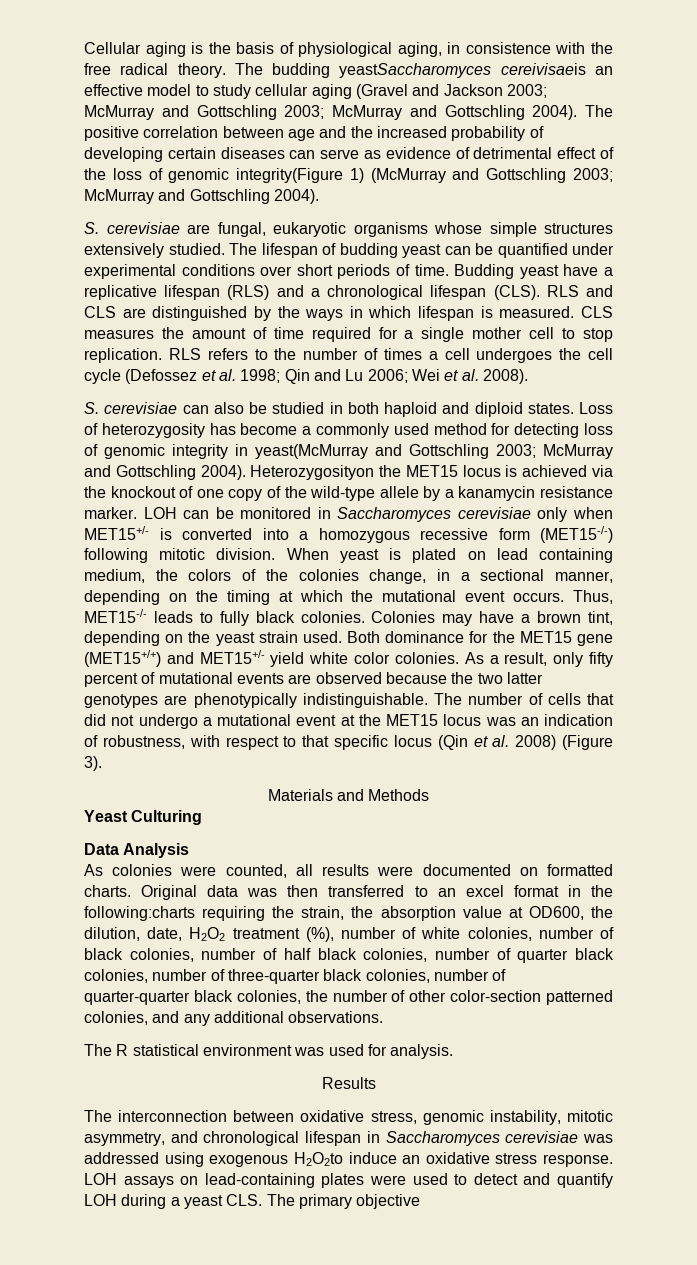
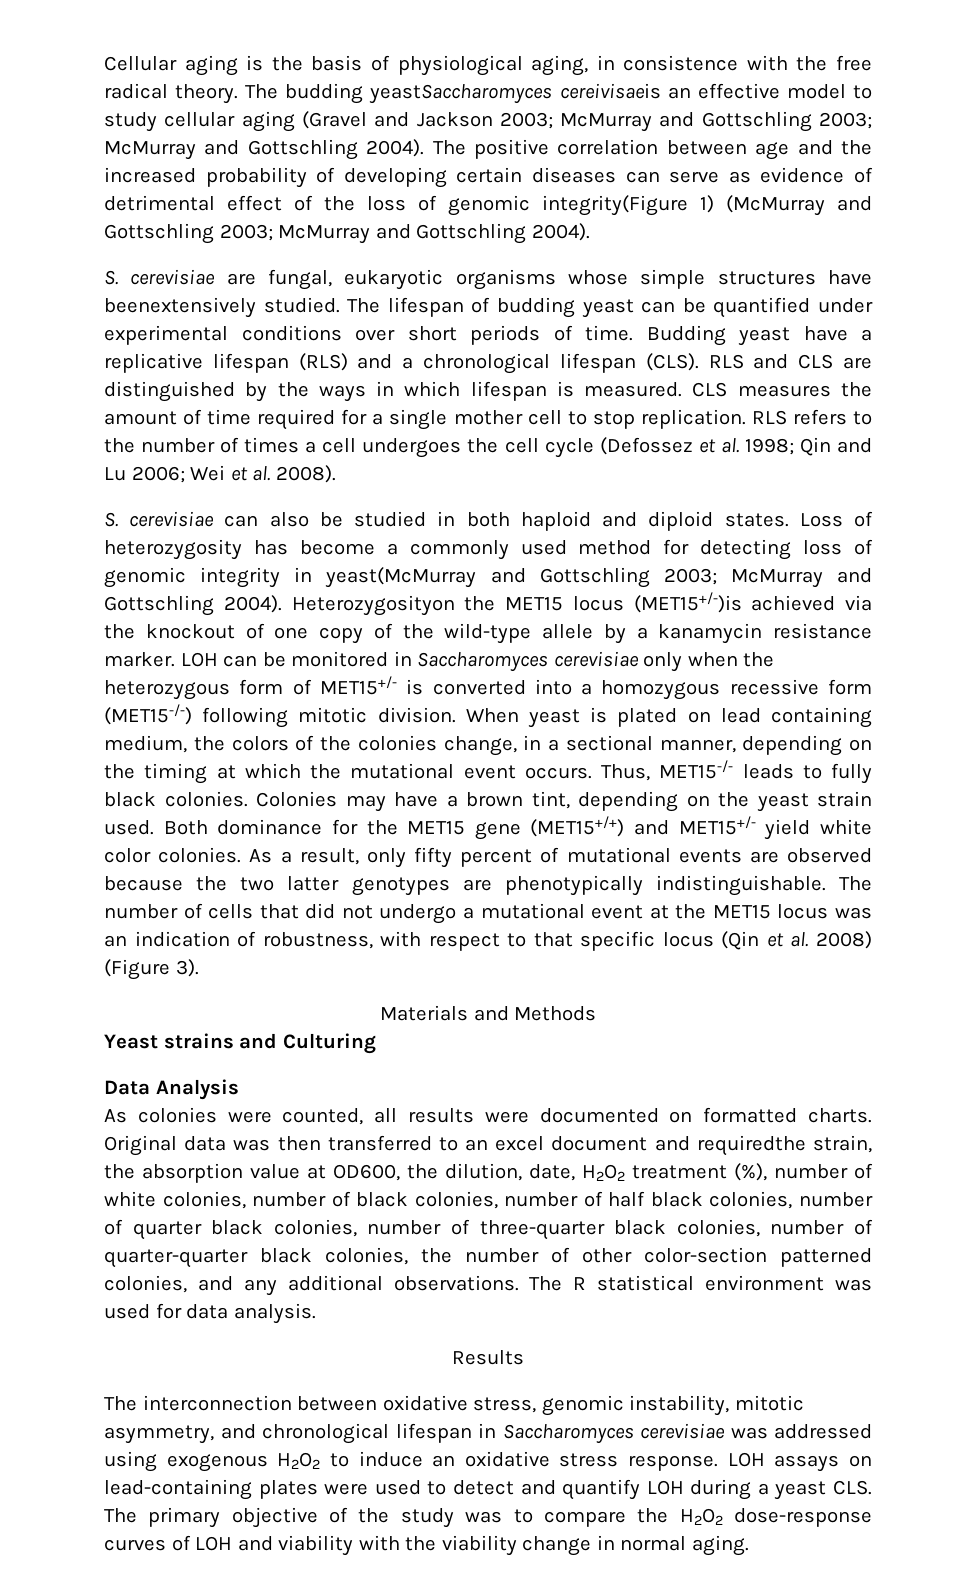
- S. cerevisiae are fungal, eukaryotic organisms whose simple structures extensively studied.
+ S. cerevisiae are fungal, eukaryotic organisms whose simple structures have beenextensively studied.
- Heterozygosityon the MET15 locus is achieved via the knockout of one copy of the wild-type allele by a kanamycin resistance marker.
+ Heterozygosityon the MET15 locus (MET15+/-)is achieved via the knockout of one copy of the wild-type allele by a kanamycin resistance marker.
- LOH can be monitored in Saccharomyces cerevisiae only when MET15+/- is converted into a homozygous recessive form (MET15-/-) following mitotic division.
+ LOH can be monitored in Saccharomyces cerevisiae only when the heterozygous form of MET15+/- is converted into a homozygous recessive form (MET15-/-) following mitotic division.
- Yeast Culturing
+ Yeast strains and Culturing
- Original data was then transferred to an excel format in the following:charts requiring the strain, the absorption value at OD600, the dilution, date, H2O2 treatment (%), number of white colonies, number of black colonies, number of half black colonies, number of quarter black colonies, number of three-quarter black colonies, number of quarter-quarter black colonies, the number of other color-section patterned colonies, and any additional observations.
- The R statistical environment was used for analysis.
+ Original data was then transferred to an excel document and requiredthe strain, the absorption value at OD600, the dilution, date, H2O2 treatment (%), number of white colonies, number of black colonies, number of half black colonies, number of quarter black colonies, number of three-quarter black colonies, number of quarter-quarter black colonies, the number of other color-section patterned colonies, and any additional observations. The R statistical environment was used for data analysis.
- The interconnection between oxidative stress, genomic instability, mitotic asymmetry, and chronological lifespan in Saccharomyces cerevisiae was addressed using exogenous H2O2to induce an oxidative stress response.
+ The interconnection between oxidative stress, genomic instability, mitotic asymmetry, and chronological lifespan in Saccharomyces cerevisiae was addressed using exogenous H2O2 to induce an oxidative stress response.
- LOH assays on lead-containing plates were used to detect and quantify LOH during a yeast CLS. The primary objective
+ LOH assays on lead-containing plates were used to detect and quantify LOH during a yeast CLS. The primary objective of the study was to compare the H2O2 dose-response curves of LOH and viability with the viability change in normal aging.

